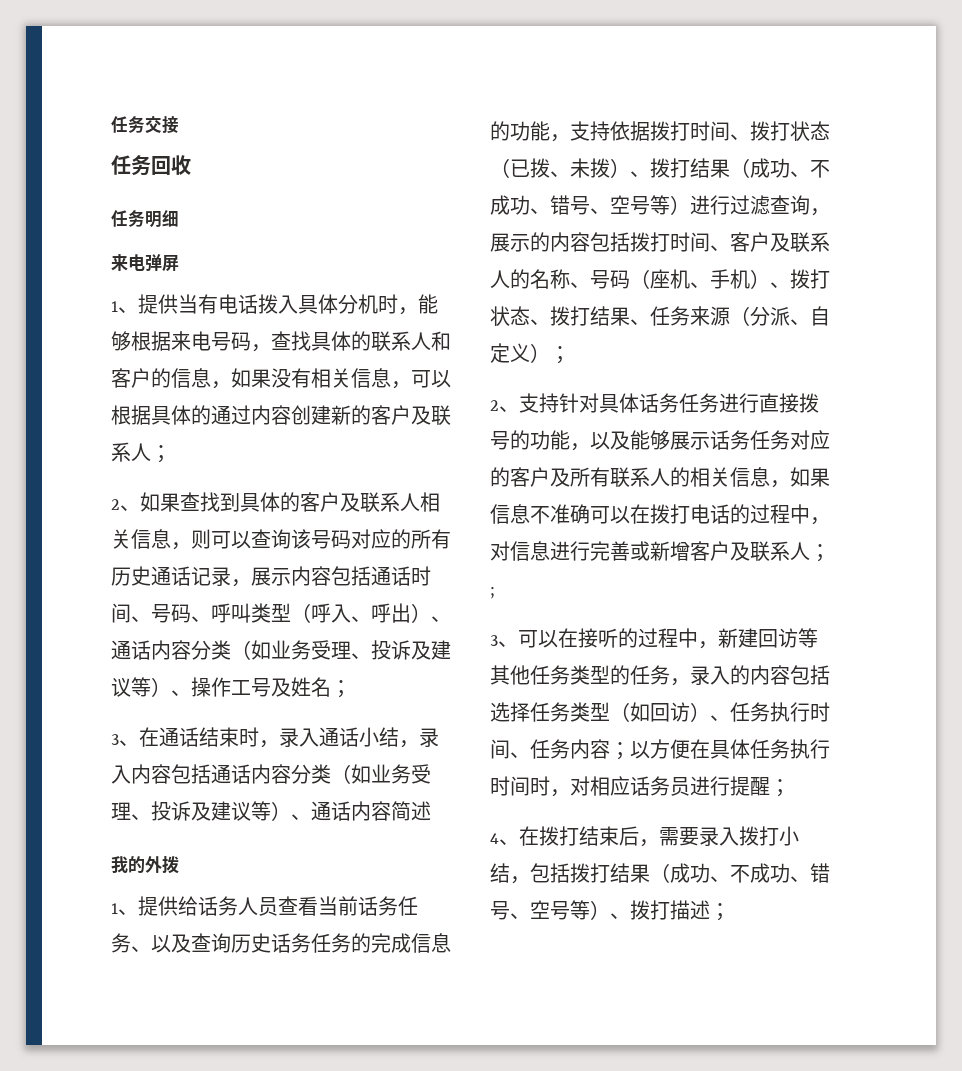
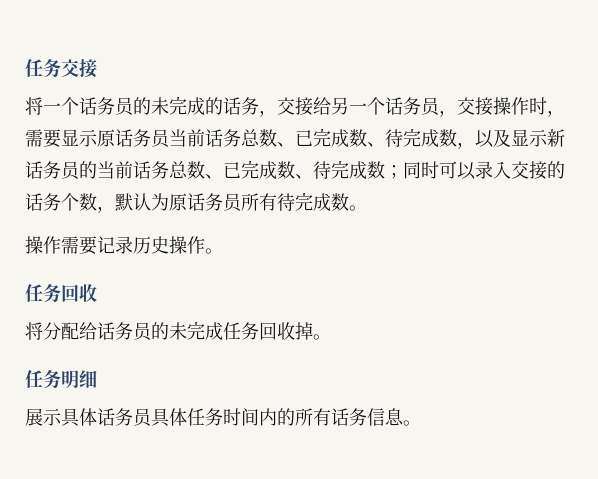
+ 将一个话务员的未完成的话务，交接给另一个话务员，交接操作时，需要显示原话务员当前话务总数、已完成数、待完成数，以及显示新话务员的当前话务总数、已完成数、待完成数；同时可以录入交接的话务个数，默认为原话务员所有待完成数。
+ 操作需要记录历史操作。
  任务回收
+ 将分配给话务员的未完成任务回收掉。
  任务明细
- 来电弹屏
- 1、提供当有电话拨入具体分机时，能够根据来电号码，查找具体的联系人和客户的信息，如果没有相关信息，可以根据具体的通过内容创建新的客户及联系人；
- 2、如果查找到具体的客户及联系人相关信息，则可以查询该号码对应的所有历史通话记录，展示内容包括通话时间、号码、呼叫类型（呼入、呼出）、通话内容分类（如业务受理、投诉及建议等）、操作工号及姓名；
- 3、在通话结束时，录入通话小结，录入内容包括通话内容分类（如业务受理、投诉及建议等）、通话内容简述
- 我的外拨
- 1、提供给话务人员查看当前话务任务、以及查询历史话务任务的完成信息的功能，支持依据拨打时间、拨打状态（已拨、未拨）、拨打结果（成功、不成功、错号、空号等）进行过滤查询，展示的内容包括拨打时间、客户及联系人的名称、号码（座机、手机）、拨打状态、拨打结果、任务来源（分派、自定义）；
- 2、支持针对具体话务任务进行直接拨号的功能，以及能够展示话务任务对应的客户及所有联系人的相关信息，如果信息不准确可以在拨打电话的过程中，对信息进行完善或新增客户及联系人；;
- 3、可以在接听的过程中，新建回访等其他任务类型的任务，录入的内容包括选择任务类型（如回访）、任务执行时间、任务内容；以方便在具体任务执行时间时，对相应话务员进行提醒；
- 4、在拨打结束后，需要录入拨打小结，包括拨打结果（成功、不成功、错号、空号等）、拨打描述；
+ 展示具体话务员具体任务时间内的所有话务信息。

